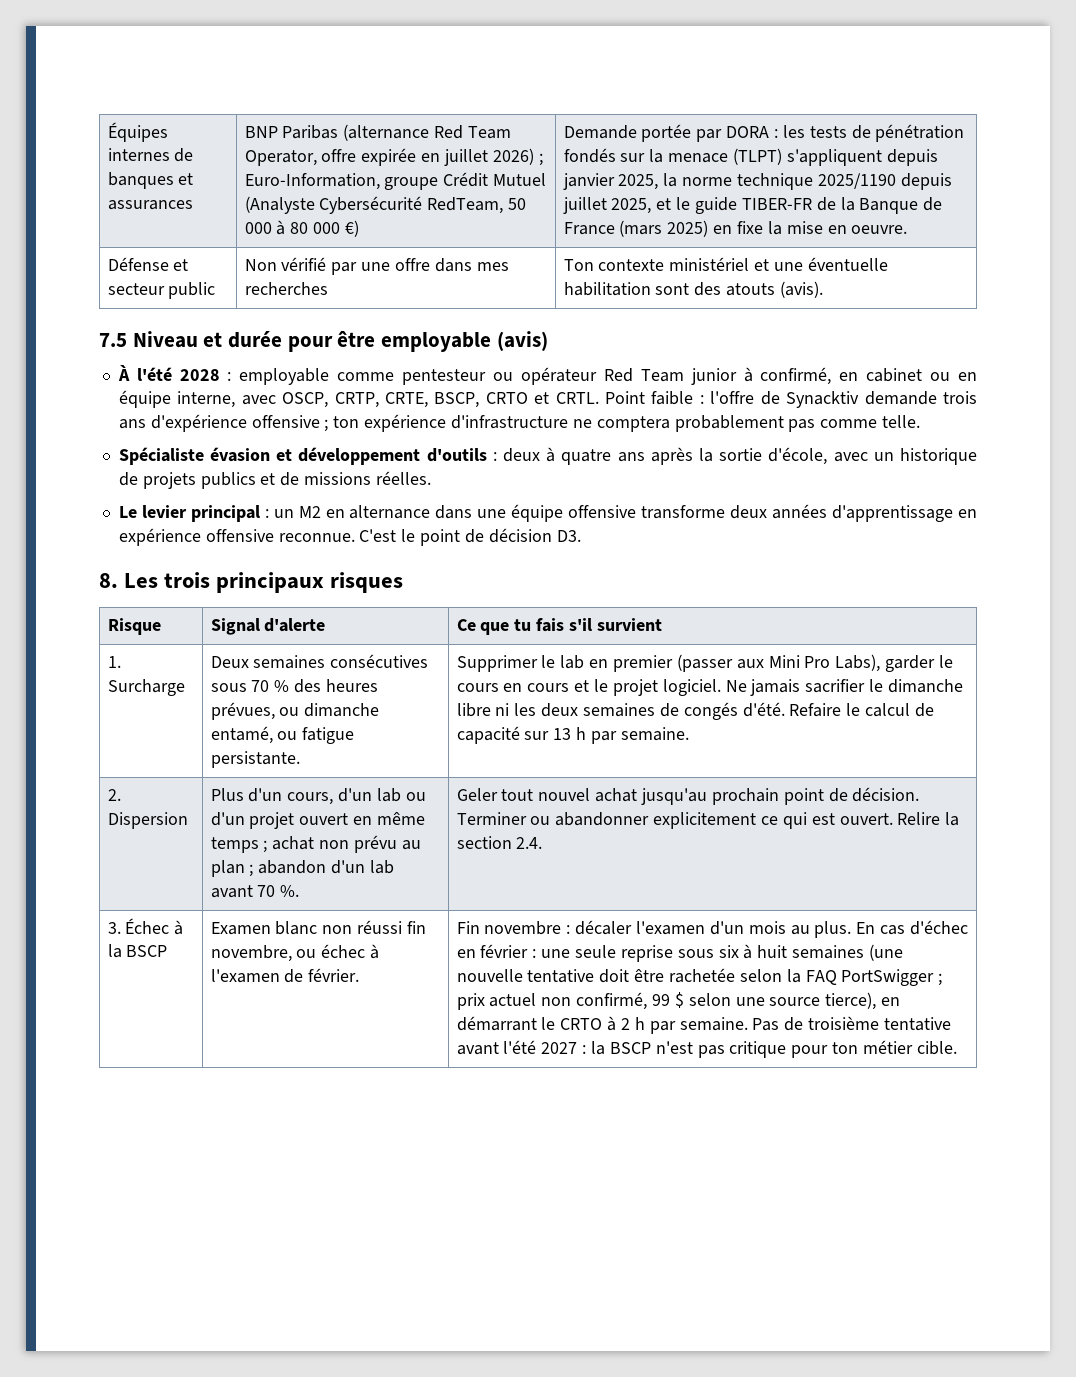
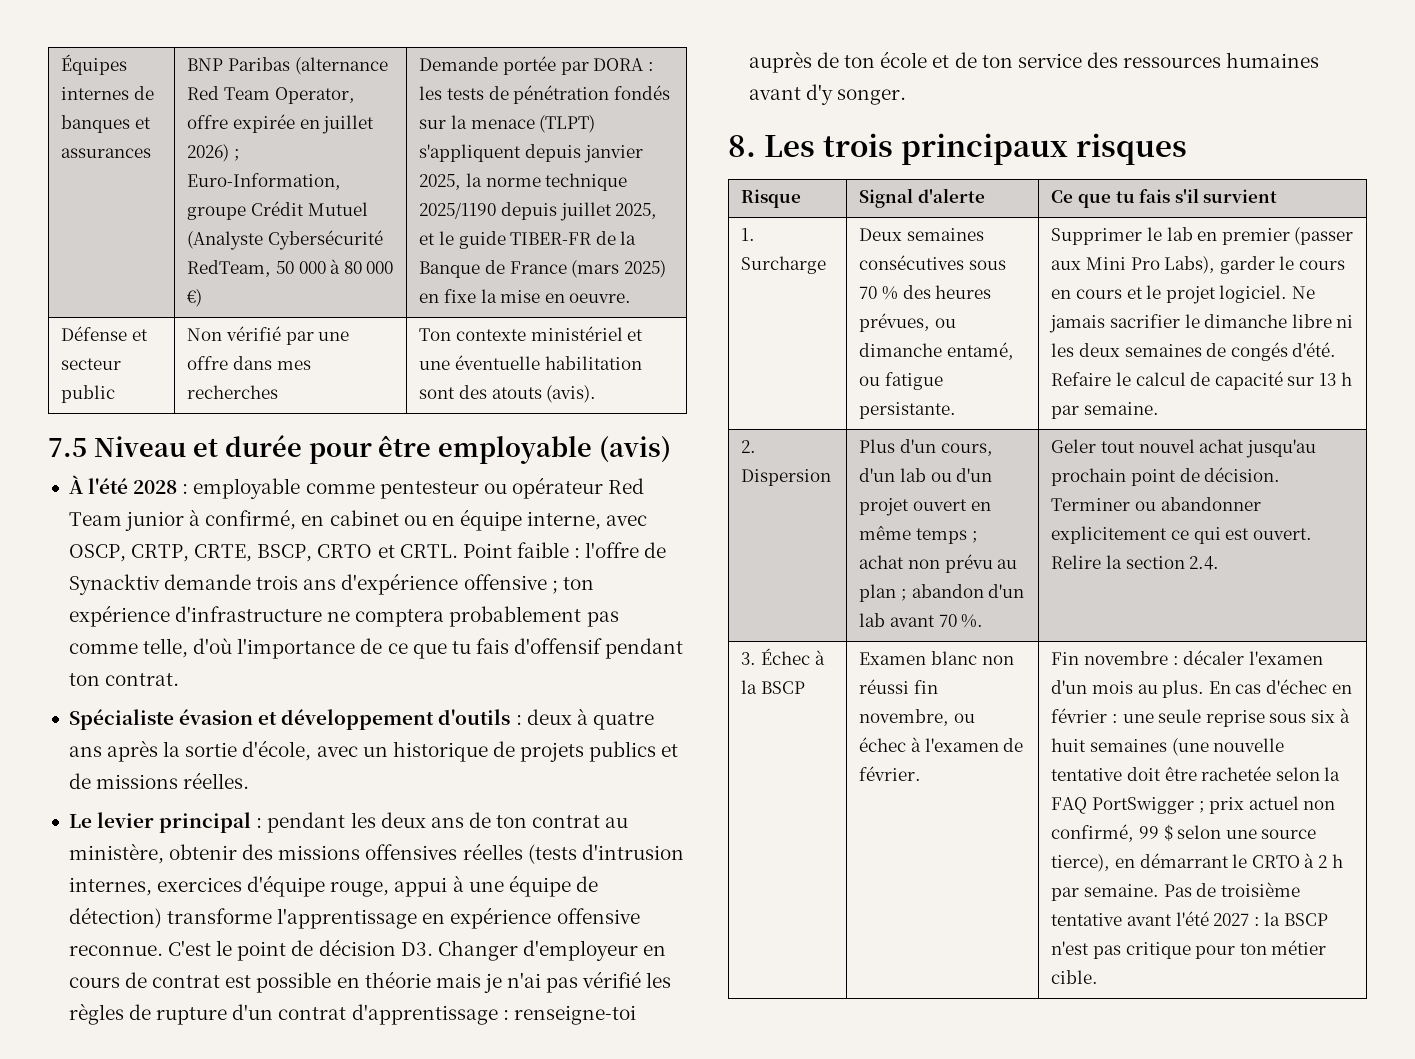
- Point faible : l'offre de Synacktiv demande trois ans d'expérience offensive ; ton expérience d'infrastructure ne comptera probablement pas comme telle.
+ Point faible : l'offre de Synacktiv demande trois ans d'expérience offensive ; ton expérience d'infrastructure ne comptera probablement pas comme telle, d'où l'importance de ce que tu fais d'offensif pendant ton contrat.
- Le levier principal : un M2 en alternance dans une équipe offensive transforme deux années d'apprentissage en expérience offensive reconnue.
+ Le levier principal : pendant les deux ans de ton contrat au ministère, obtenir des missions offensives réelles (tests d'intrusion internes, exercices d'équipe rouge, appui à une équipe de détection) transforme l'apprentissage en expérience offensive reconnue.
- C'est le point de décision D3.
+ C'est le point de décision D3. Changer d'employeur en cours de contrat est possible en théorie mais je n'ai pas vérifié les règles de rupture d'un contrat d'apprentissage : renseigne-toi auprès de ton école et de ton service des ressources humaines avant d'y songer.

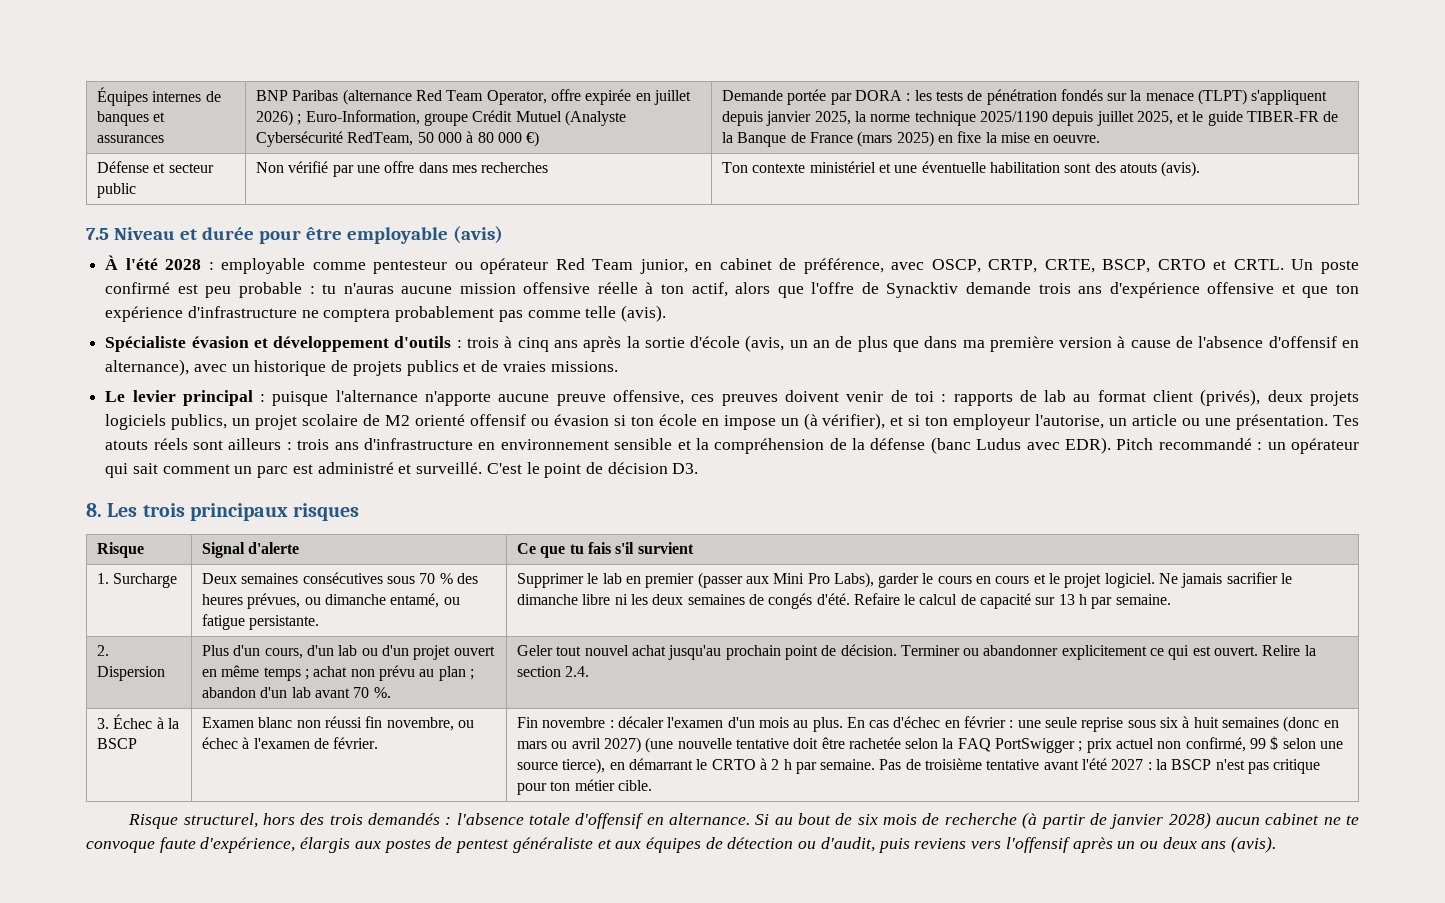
- À l'été 2028 : employable comme pentesteur ou opérateur Red Team junior à confirmé, en cabinet ou en équipe interne, avec OSCP, CRTP, CRTE, BSCP, CRTO et CRTL.
+ À l'été 2028 : employable comme pentesteur ou opérateur Red Team junior, en cabinet de préférence, avec OSCP, CRTP, CRTE, BSCP, CRTO et CRTL.
- Point faible : l'offre de Synacktiv demande trois ans d'expérience offensive ; ton expérience d'infrastructure ne comptera probablement pas comme telle, d'où l'importance de ce que tu fais d'offensif pendant ton contrat.
+ Un poste confirmé est peu probable : tu n'auras aucune mission offensive réelle à ton actif, alors que l'offre de Synacktiv demande trois ans d'expérience offensive et que ton expérience d'infrastructure ne comptera probablement pas comme telle (avis).
- Spécialiste évasion et développement d'outils : deux à quatre ans après la sortie d'école, avec un historique de projets publics et de missions réelles.
+ Spécialiste évasion et développement d'outils : trois à cinq ans après la sortie d'école (avis, un an de plus que dans ma première version à cause de l'absence d'offensif en alternance), avec un historique de projets publics et de vraies missions.
- Le levier principal : pendant les deux ans de ton contrat au ministère, obtenir des missions offensives réelles (tests d'intrusion internes, exercices d'équipe rouge, appui à une équipe de détection) transforme l'apprentissage en expérience offensive reconnue.
+ Le levier principal : puisque l'alternance n'apporte aucune preuve offensive, ces preuves doivent venir de toi : rapports de lab au format client (privés), deux projets logiciels publics, un projet scolaire de M2 orienté offensif ou évasion si ton école en impose un (à vérifier), et si ton employeur l'autorise, un article ou une présentation. Tes atouts réels sont ailleurs : trois ans d'infrastructure en environnement sensible et la compréhension de la défense (banc Ludus avec EDR). Pitch recommandé : un opérateur qui sait comment un parc est administré et surveillé.
- C'est le point de décision D3. Changer d'employeur en cours de contrat est possible en théorie mais je n'ai pas vérifié les règles de rupture d'un contrat d'apprentissage : renseigne-toi auprès de ton école et de ton service des ressources humaines avant d'y songer.
+ C'est le point de décision D3.
- En cas d'échec en février : une seule reprise sous six à huit semaines (une nouvelle tentative doit être rachetée selon la FAQ PortSwigger ; prix actuel non confirmé, 99 $ selon une source tierce), en démarrant le CRTO à 2 h par semaine.
+ En cas d'échec en février : une seule reprise sous six à huit semaines (donc en mars ou avril 2027) (une nouvelle tentative doit être rachetée selon la FAQ PortSwigger ; prix actuel non confirmé, 99 $ selon une source tierce), en démarrant le CRTO à 2 h par semaine.
+ Risque structurel, hors des trois demandés : l'absence totale d'offensif en alternance. Si au bout de six mois de recherche (à partir de janvier 2028) aucun cabinet ne te convoque faute d'expérience, élargis aux postes de pentest généraliste et aux équipes de détection ou d'audit, puis reviens vers l'offensif après un ou deux ans (avis).

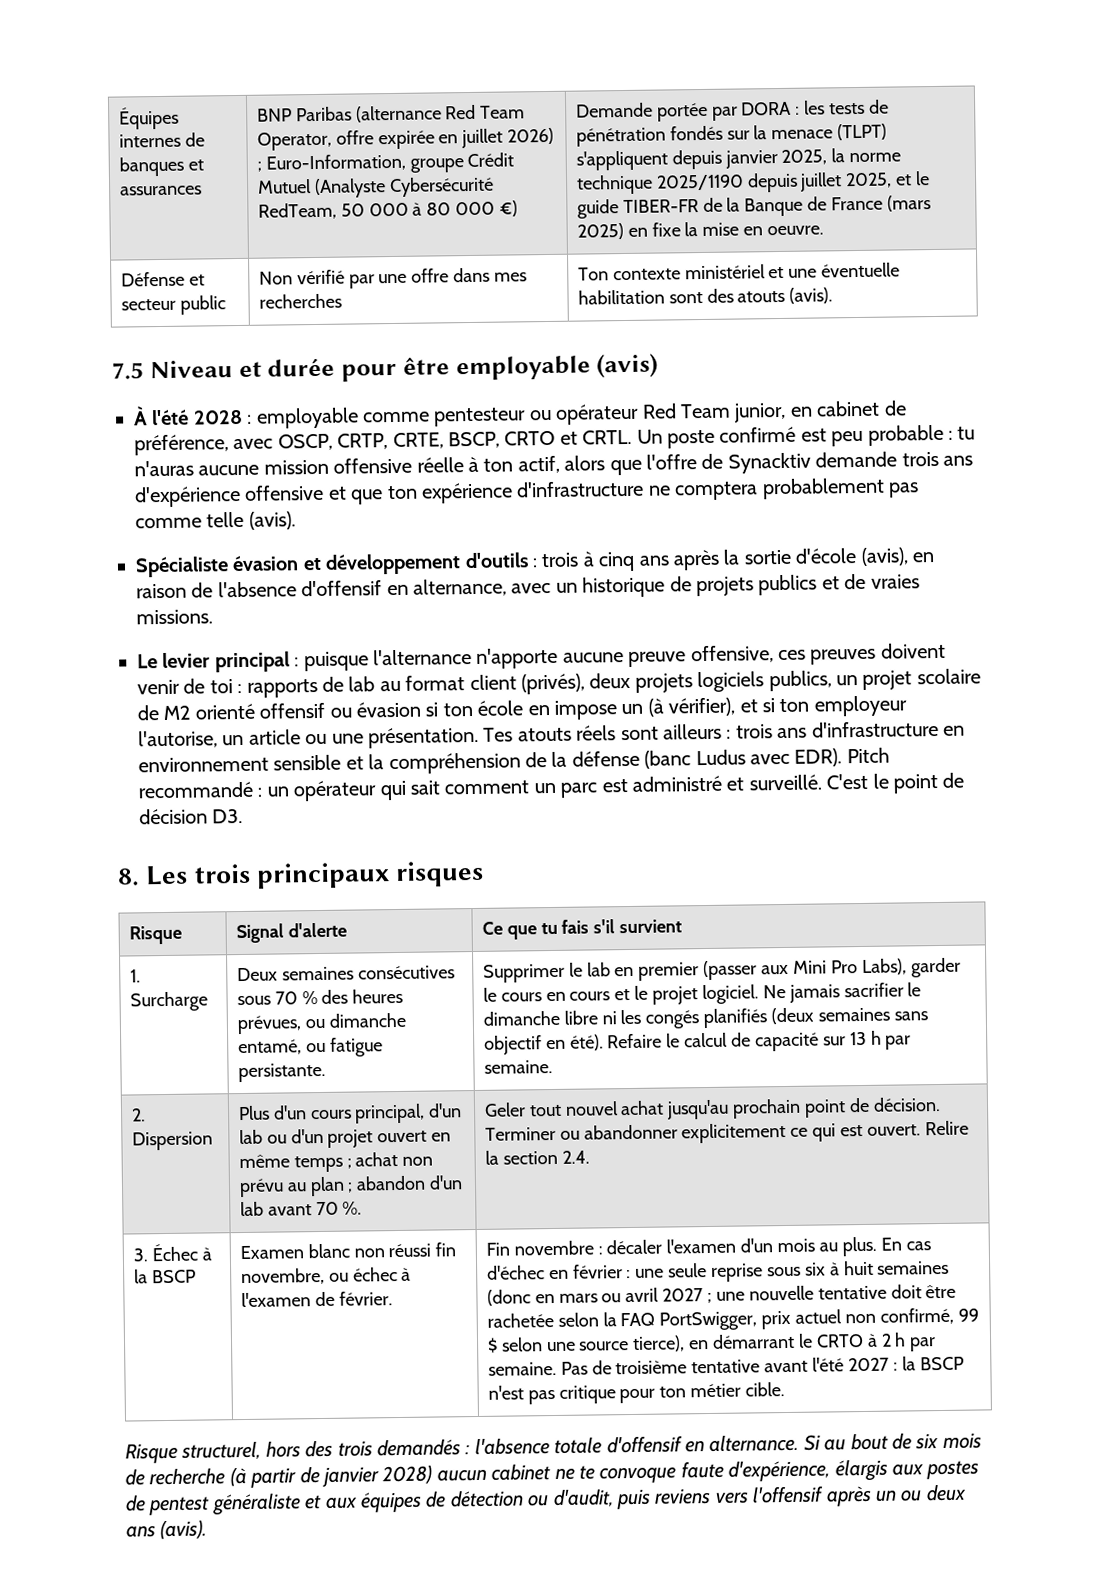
- Spécialiste évasion et développement d'outils : trois à cinq ans après la sortie d'école (avis, un an de plus que dans ma première version à cause de l'absence d'offensif en alternance), avec un historique de projets publics et de vraies missions.
+ Spécialiste évasion et développement d'outils : trois à cinq ans après la sortie d'école (avis), en raison de l'absence d'offensif en alternance, avec un historique de projets publics et de vraies missions.
- Ne jamais sacrifier le dimanche libre ni les deux semaines de congés d'été.
+ Ne jamais sacrifier le dimanche libre ni les congés planifiés (deux semaines sans objectif en été).
- Plus d'un cours, d'un lab ou d'un projet ouvert en même temps ; achat non prévu au plan ; abandon d'un lab avant 70 %.
+ Plus d'un cours principal, d'un lab ou d'un projet ouvert en même temps ; achat non prévu au plan ; abandon d'un lab avant 70 %.
- En cas d'échec en février : une seule reprise sous six à huit semaines (donc en mars ou avril 2027) (une nouvelle tentative doit être rachetée selon la FAQ PortSwigger ; prix actuel non confirmé, 99 $ selon une source tierce), en démarrant le CRTO à 2 h par semaine.
+ En cas d'échec en février : une seule reprise sous six à huit semaines (donc en mars ou avril 2027 ; une nouvelle tentative doit être rachetée selon la FAQ PortSwigger, prix actuel non confirmé, 99 $ selon une source tierce), en démarrant le CRTO à 2 h par semaine.

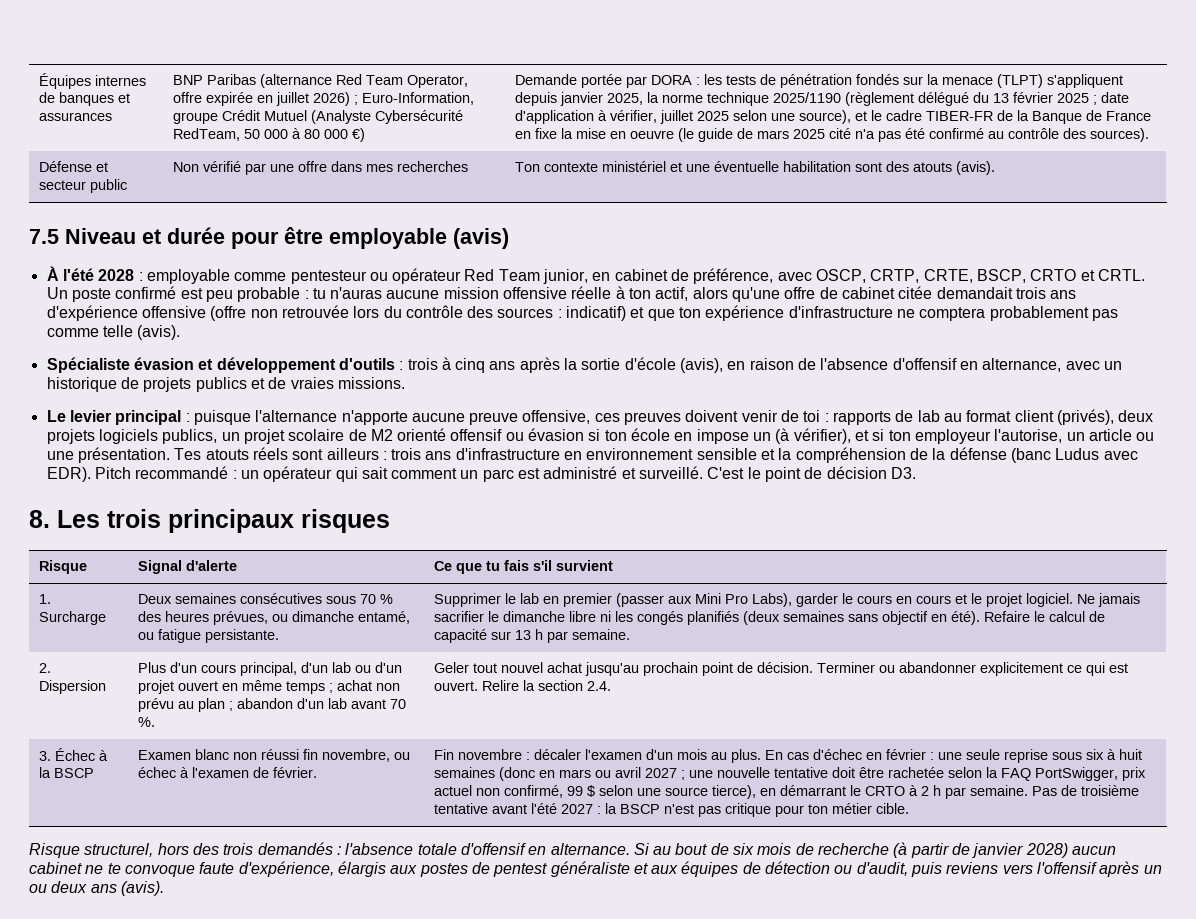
- Demande portée par DORA : les tests de pénétration fondés sur la menace (TLPT) s'appliquent depuis janvier 2025, la norme technique 2025/1190 depuis juillet 2025, et le guide TIBER-FR de la Banque de France (mars 2025) en fixe la mise en oeuvre.
+ Demande portée par DORA : les tests de pénétration fondés sur la menace (TLPT) s'appliquent depuis janvier 2025, la norme technique 2025/1190 (règlement délégué du 13 février 2025 ; date d'application à vérifier, juillet 2025 selon une source), et le cadre TIBER-FR de la Banque de France en fixe la mise en oeuvre (le guide de mars 2025 cité n'a pas été confirmé au contrôle des sources).
- Un poste confirmé est peu probable : tu n'auras aucune mission offensive réelle à ton actif, alors que l'offre de Synacktiv demande trois ans d'expérience offensive et que ton expérience d'infrastructure ne comptera probablement pas comme telle (avis).
+ Un poste confirmé est peu probable : tu n'auras aucune mission offensive réelle à ton actif, alors qu'une offre de cabinet citée demandait trois ans d'expérience offensive (offre non retrouvée lors du contrôle des sources : indicatif) et que ton expérience d'infrastructure ne comptera probablement pas comme telle (avis).

